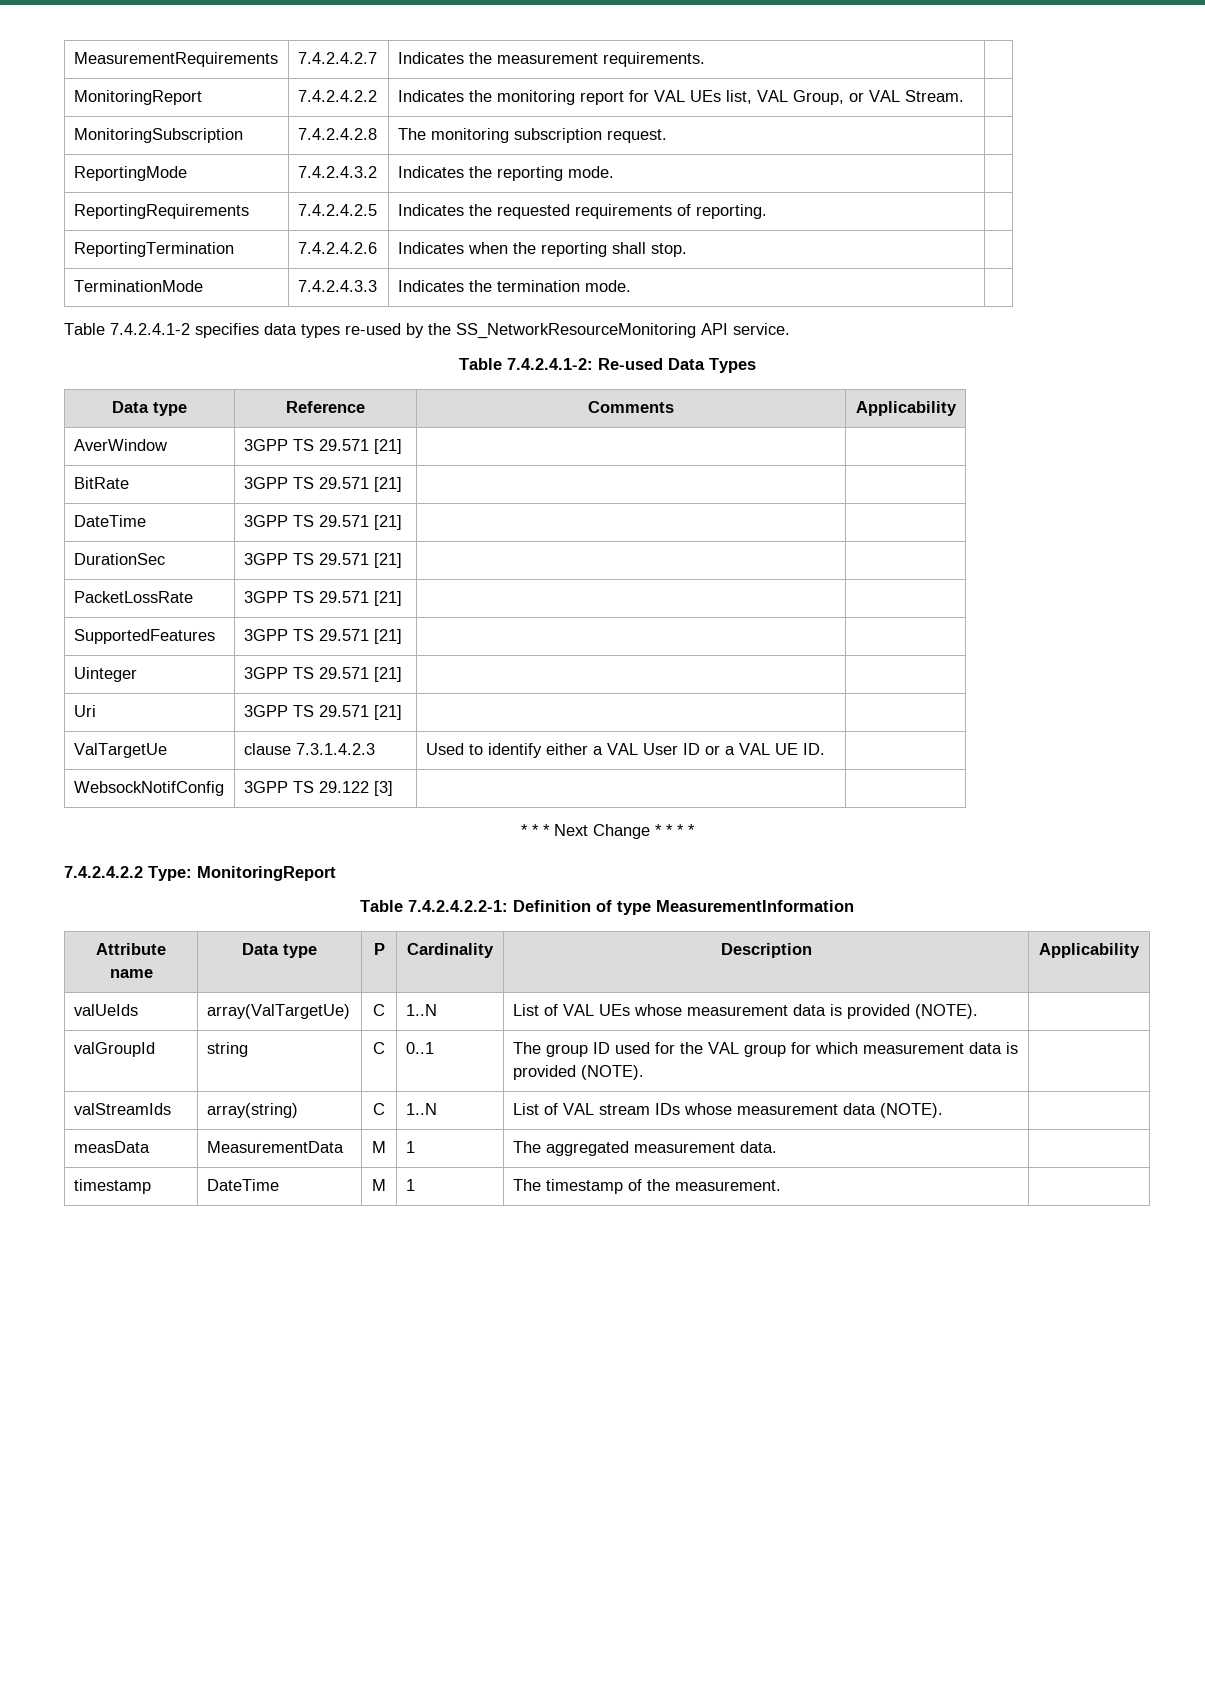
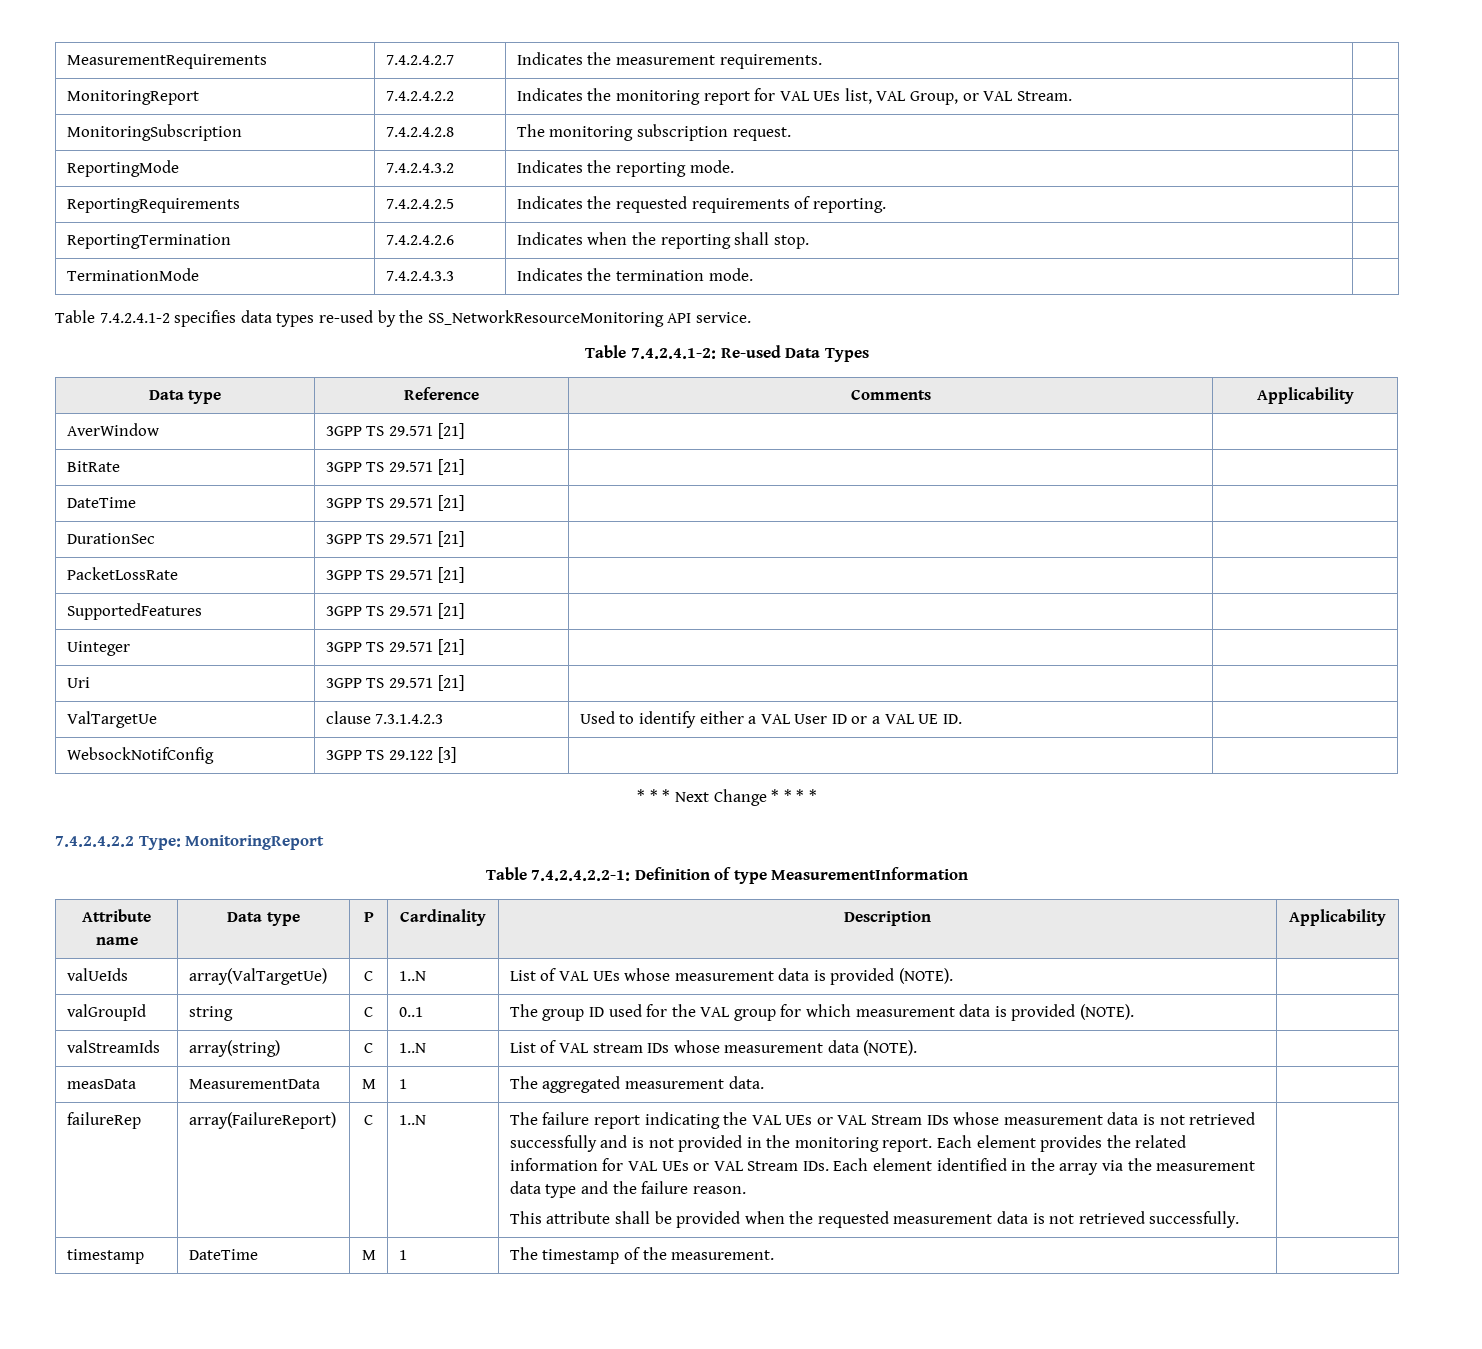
+ failureRep | array(FailureReport) | C | 1..N | The failure report indicating the VAL UEs or VAL Stream IDs whose measurement data is not retrieved successfully and is not provided in the monitoring report. Each element provides the related information for VAL UEs or VAL Stream IDs. Each element identified in the array via the measurement data type and the failure reason.
+ This attribute shall be provided when the requested measurement data is not retrieved successfully.

